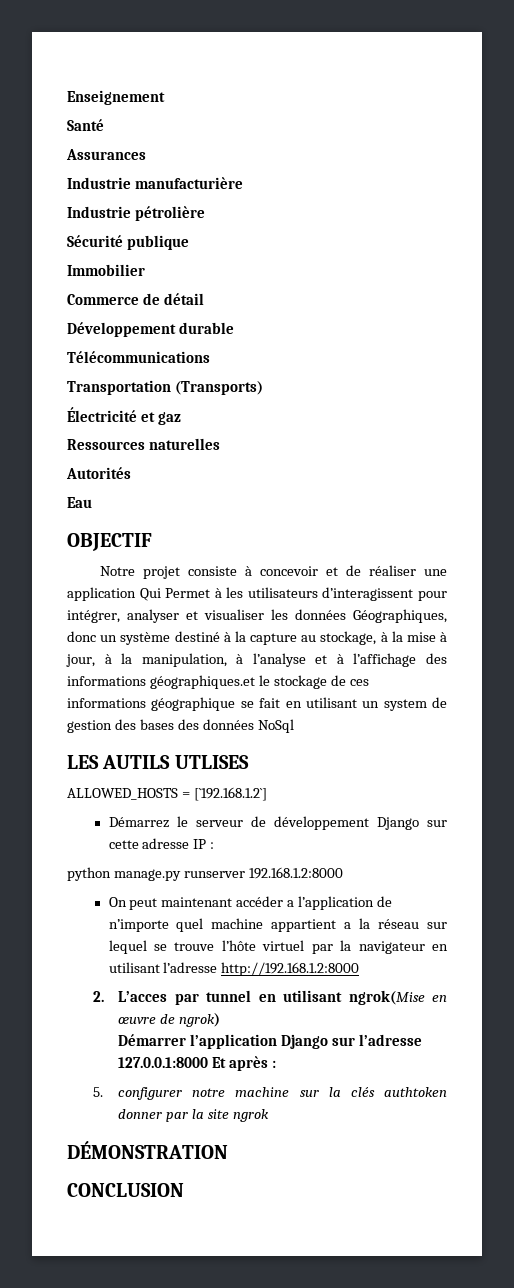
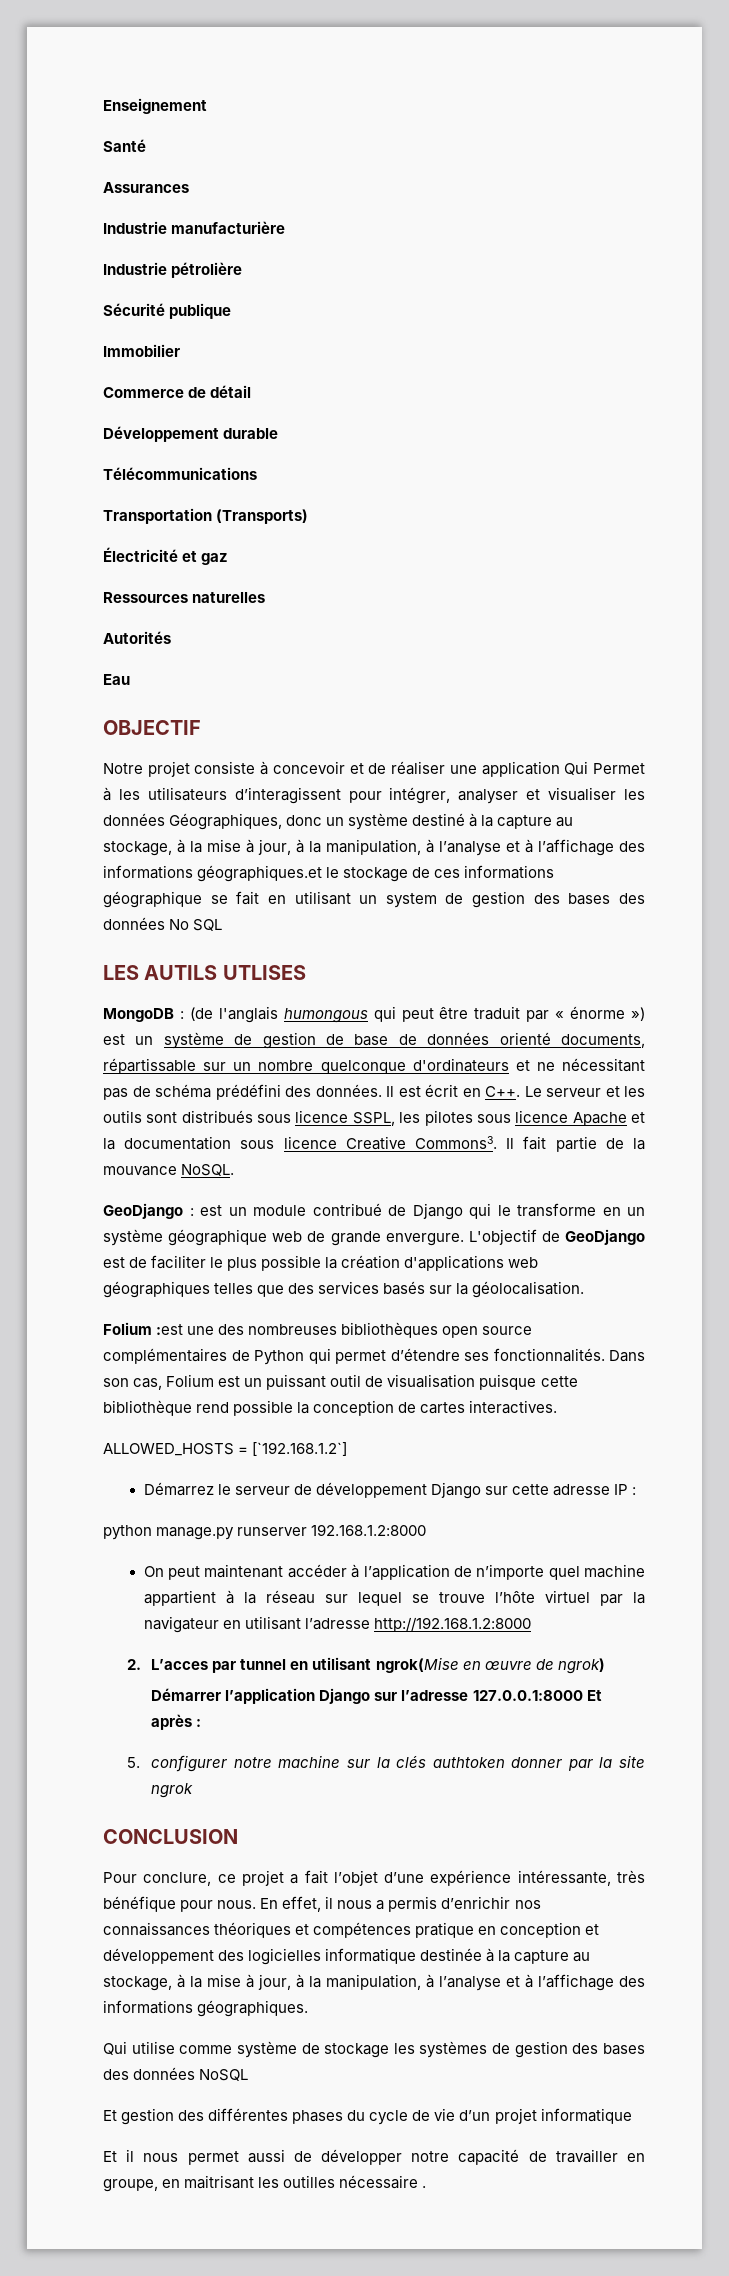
- Notre projet consiste à concevoir et de réaliser une application Qui Permet à les utilisateurs d’interagissent pour intégrer, analyser et visualiser les données Géographiques, donc un système destiné à la capture au stockage, à la mise à jour, à la manipulation, à l’analyse et à l’affichage des informations géographiques.et le stockage de ces informations géographique se fait en utilisant un system de gestion des bases des données NoSql
+ Notre projet consiste à concevoir et de réaliser une application Qui Permet à les utilisateurs d’interagissent pour intégrer, analyser et visualiser les données Géographiques, donc un système destiné à la capture au stockage, à la mise à jour, à la manipulation, à l’analyse et à l’affichage des informations géographiques.et le stockage de ces informations géographique se fait en utilisant un system de gestion des bases des données No SQL
+ MongoDB : (de l'anglais humongous qui peut être traduit par « énorme ») est un système de gestion de base de données orienté documents, répartissable sur un nombre quelconque d'ordinateurs et ne nécessitant pas de schéma prédéfini des données. Il est écrit en C++. Le serveur et les outils sont distribués sous licence SSPL, les pilotes sous licence Apache et la documentation sous licence Creative Commons3. Il fait partie de la mouvance NoSQL.
+ GeoDjango : est un module contribué de Django qui le transforme en un système géographique web de grande envergure. L'objectif de GeoDjango est de faciliter le plus possible la création d'applications web géographiques telles que des services basés sur la géolocalisation.
+ Folium :est une des nombreuses bibliothèques open source complémentaires de Python qui permet d’étendre ses fonctionnalités. Dans son cas, Folium est un puissant outil de visualisation puisque cette bibliothèque rend possible la conception de cartes interactives.
- On peut maintenant accéder a l’application de n’importe quel machine appartient a la réseau sur lequel se trouve l’hôte virtuel par la navigateur en utilisant l’adresse http://192.168.1.2:8000
+ On peut maintenant accéder à l’application de n’importe quel machine appartient à la réseau sur lequel se trouve l’hôte virtuel par la navigateur en utilisant l’adresse http://192.168.1.2:8000
- DÉMONSTRATION
  CONCLUSION
+ Pour conclure, ce projet a fait l’objet d’une expérience intéressante, très bénéfique pour nous. En effet, il nous a permis d’enrichir nos connaissances théoriques et compétences pratique en conception et développement des logicielles informatique destinée à la capture au stockage, à la mise à jour, à la manipulation, à l’analyse et à l’affichage des informations géographiques.
+ Qui utilise comme système de stockage les systèmes de gestion des bases des données NoSQL
+ Et gestion des différentes phases du cycle de vie d’un projet informatique
+ Et il nous permet aussi de développer notre capacité de travailler en groupe, en maitrisant les outilles nécessaire .

